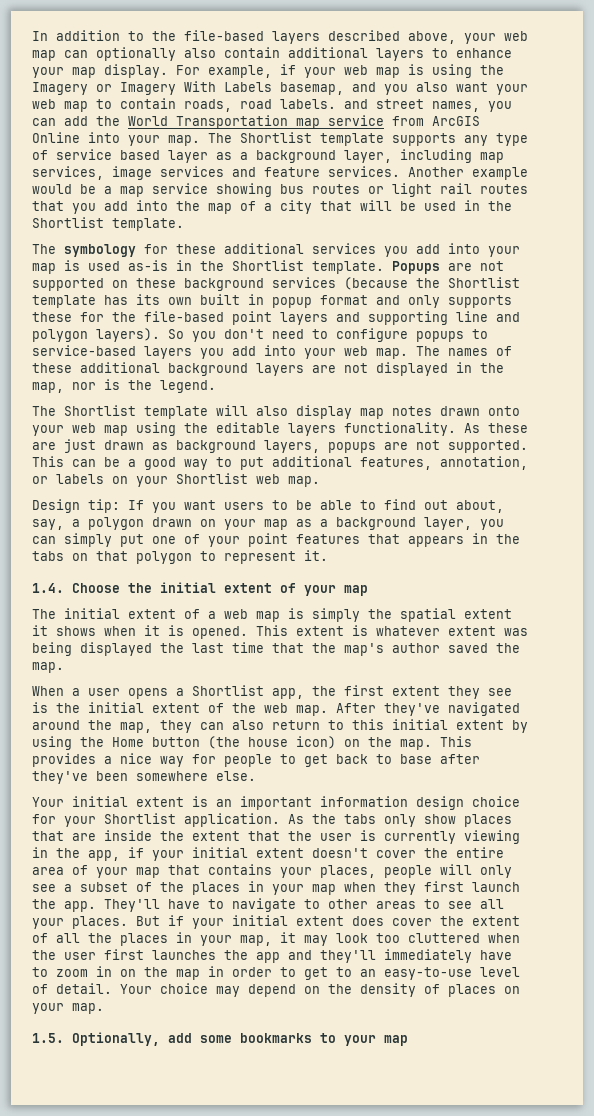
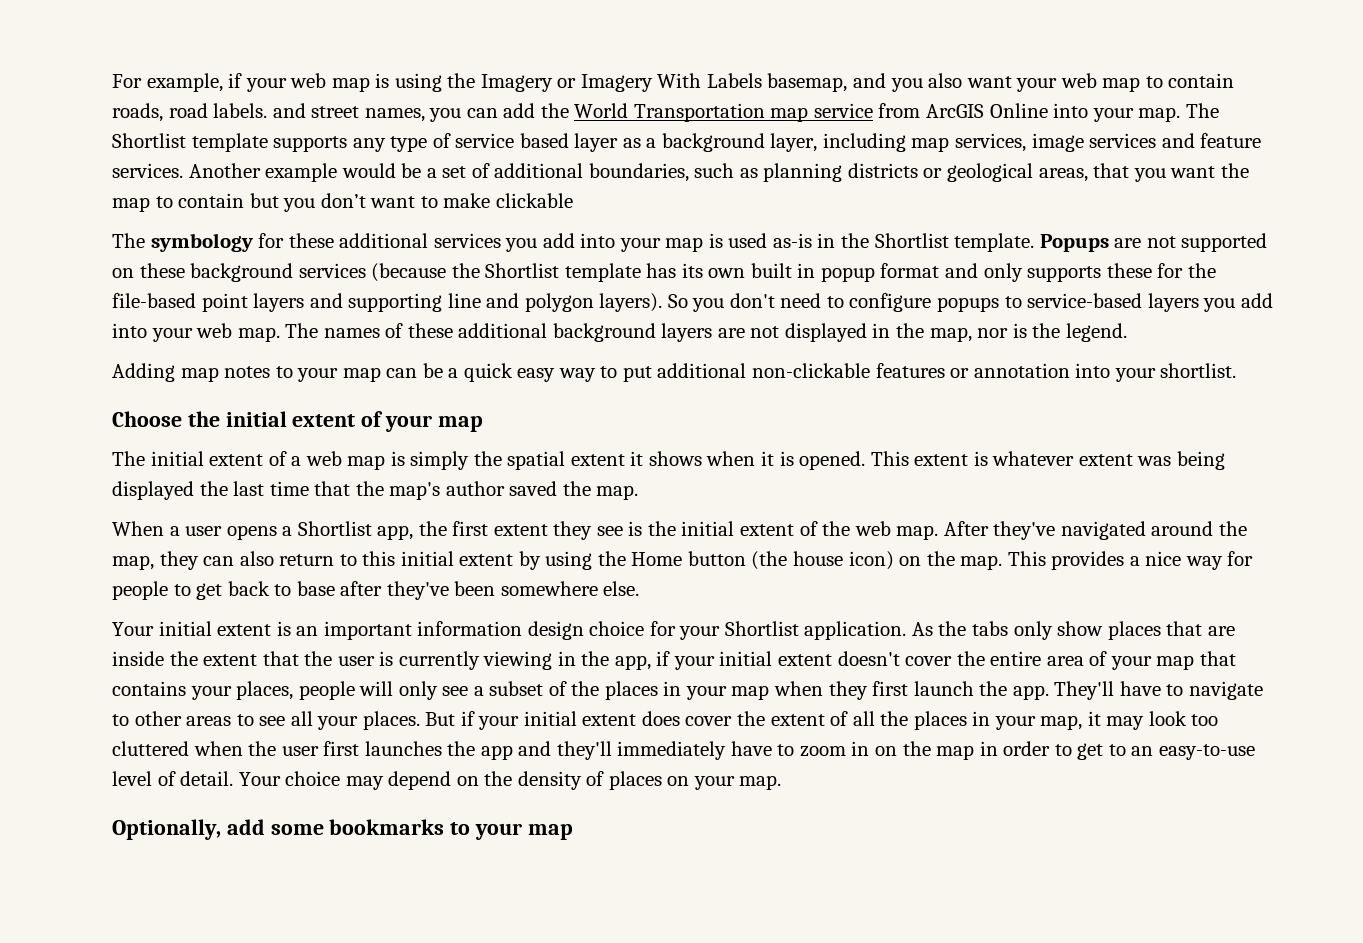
- In addition to the file-based layers described above, your web map can optionally also contain additional layers to enhance your map display.
- Another example would be a map service showing bus routes or light rail routes that you add into the map of a city that will be used in the Shortlist template.
+ Another example would be a set of additional boundaries, such as planning districts or geological areas, that you want the map to contain but you don’t want to make clickable
- The Shortlist template will also display map notes drawn onto your web map using the editable layers functionality. As these are just drawn as background layers, popups are not supported. This can be a good way to put additional features, annotation, or labels on your Shortlist web map.
- Design tip: If you want users to be able to find out about, say, a polygon drawn on your map as a background layer, you can simply put one of your point features that appears in the tabs on that polygon to represent it.
- 1.4. Choose the initial extent of your map
+ Adding map notes to your map can be a quick easy way to put additional non-clickable features or annotation into your shortlist.
+ Choose the initial extent of your map
- 1.5. Optionally, add some bookmarks to your map
+ Optionally, add some bookmarks to your map

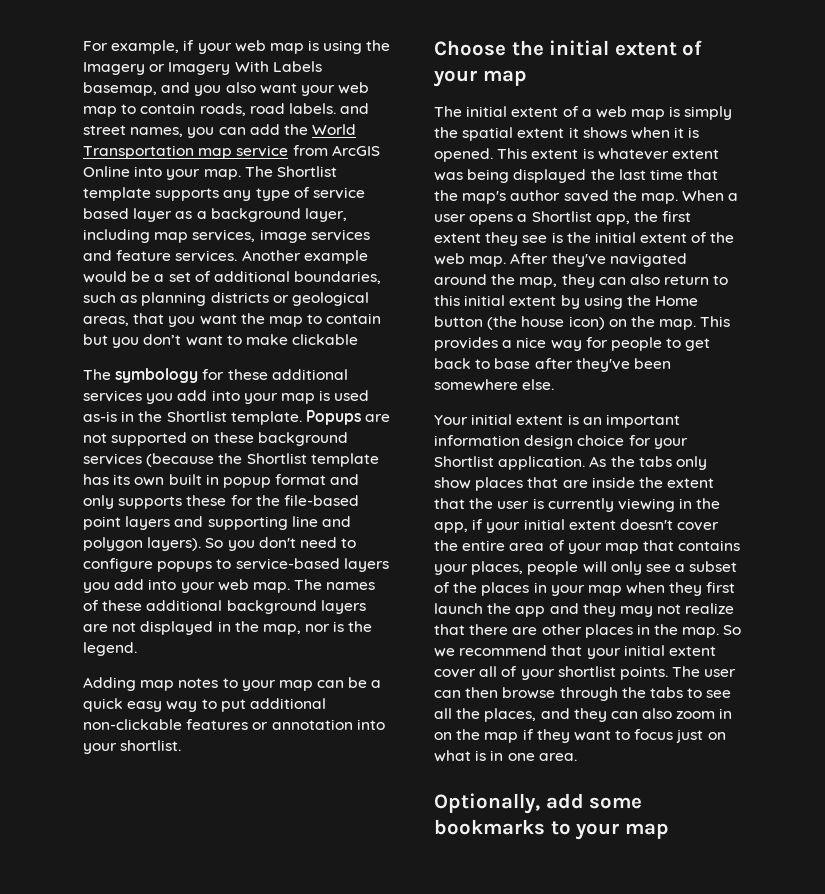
- This extent is whatever extent was being displayed the last time that the map's author saved the map.
- When a user opens a Shortlist app, the first extent they see is the initial extent of the web map.
+ This extent is whatever extent was being displayed the last time that the map's author saved the map. When a user opens a Shortlist app, the first extent they see is the initial extent of the web map.
- As the tabs only show places that are inside the extent that the user is currently viewing in the app, if your initial extent doesn't cover the entire area of your map that contains your places, people will only see a subset of the places in your map when they first launch the app. They'll have to navigate to other areas to see all your places. But if your initial extent does cover the extent of all the places in your map, it may look too cluttered when the user first launches the app and they'll immediately have to zoom in on the map in order to get to an easy-to-use level of detail. Your choice may depend on the density of places on your map.
+ As the tabs only show places that are inside the extent that the user is currently viewing in the app, if your initial extent doesn't cover the entire area of your map that contains your places, people will only see a subset of the places in your map when they first launch the app and they may not realize that there are other places in the map. So we recommend that your initial extent cover all of your shortlist points. The user can then browse through the tabs to see all the places, and they can also zoom in on the map if they want to focus just on what is in one area.

